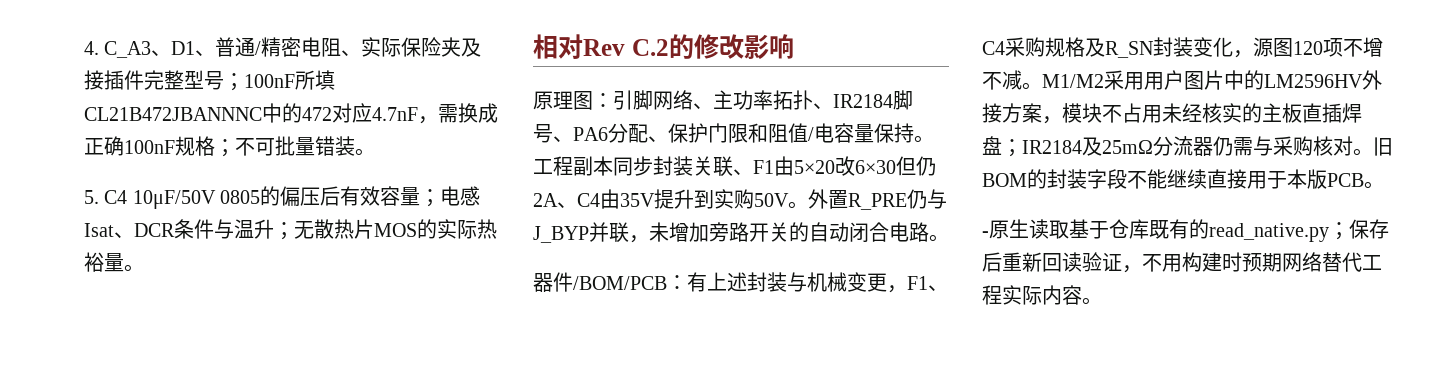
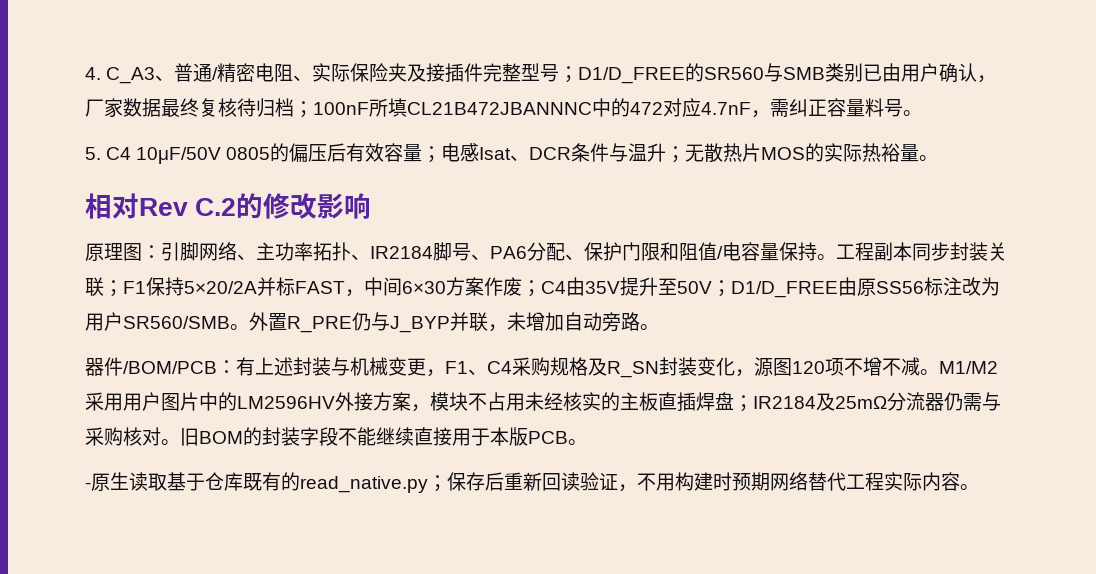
- 4. C_A3、D1、普通/精密电阻、实际保险夹及接插件完整型号；100nF所填CL21B472JBANNNC中的472对应4.7nF，需换成正确100nF规格；不可批量错装。
+ 4. C_A3、普通/精密电阻、实际保险夹及接插件完整型号；D1/D_FREE的SR560与SMB类别已由用户确认，厂家数据最终复核待归档；100nF所填CL21B472JBANNNC中的472对应4.7nF，需纠正容量料号。
- 工程副本同步封装关联、F1由5×20改6×30但仍2A、C4由35V提升到实购50V。
+ 工程副本同步封装关联；F1保持5×20/2A并标FAST，中间6×30方案作废；C4由35V提升至50V；D1/D_FREE由原SS56标注改为用户SR560/SMB。
- 外置R_PRE仍与J_BYP并联，未增加旁路开关的自动闭合电路。
+ 外置R_PRE仍与J_BYP并联，未增加自动旁路。

